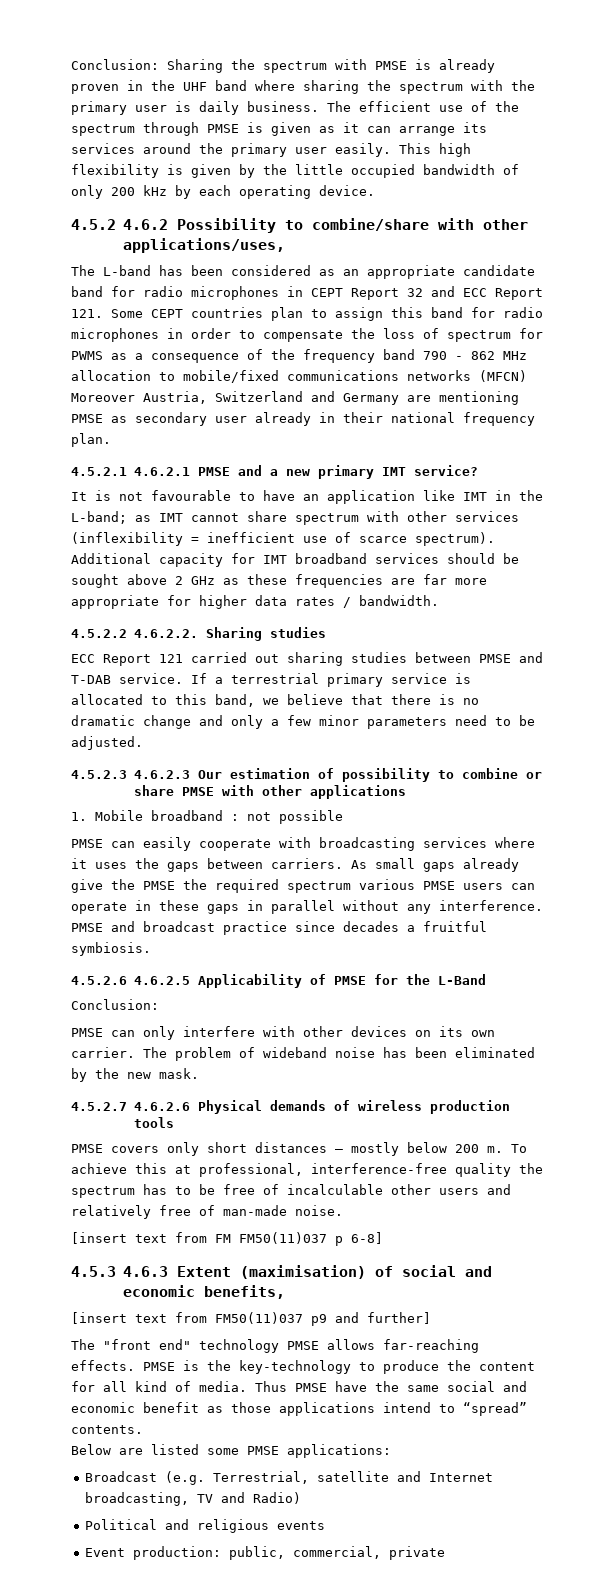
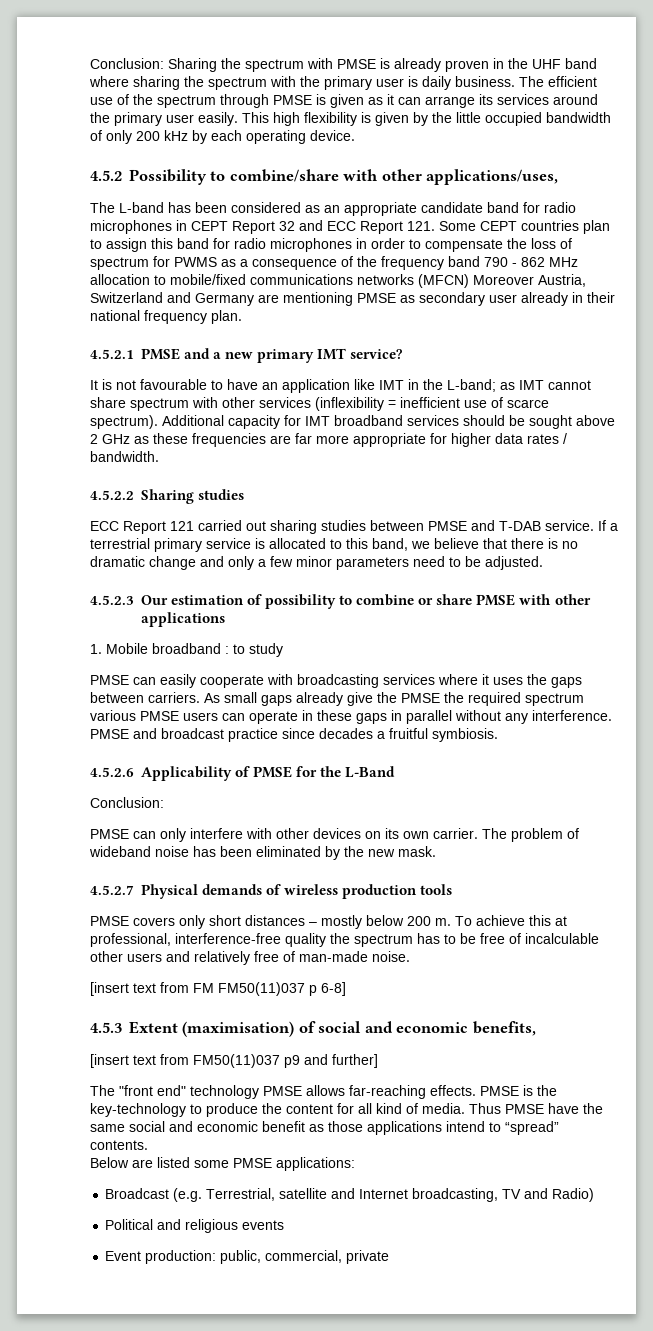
- 4.5.2 4.6.2 Possibility to combine/share with other applications/uses,
+ 4.5.2 Possibility to combine/share with other applications/uses,
- 4.5.2.1 4.6.2.1 PMSE and a new primary IMT service?
+ 4.5.2.1 PMSE and a new primary IMT service?
- 4.5.2.2 4.6.2.2. Sharing studies
+ 4.5.2.2 Sharing studies
- 4.5.2.3 4.6.2.3 Our estimation of possibility to combine or share PMSE with other applications
+ 4.5.2.3 Our estimation of possibility to combine or share PMSE with other applications
- 1. Mobile broadband : not possible
+ 1. Mobile broadband : to study
- 4.5.2.6 4.6.2.5 Applicability of PMSE for the L-Band
+ 4.5.2.6 Applicability of PMSE for the L-Band
- 4.5.2.7 4.6.2.6 Physical demands of wireless production tools
+ 4.5.2.7 Physical demands of wireless production tools
- 4.5.3 4.6.3 Extent (maximisation) of social and economic benefits,
+ 4.5.3 Extent (maximisation) of social and economic benefits,

